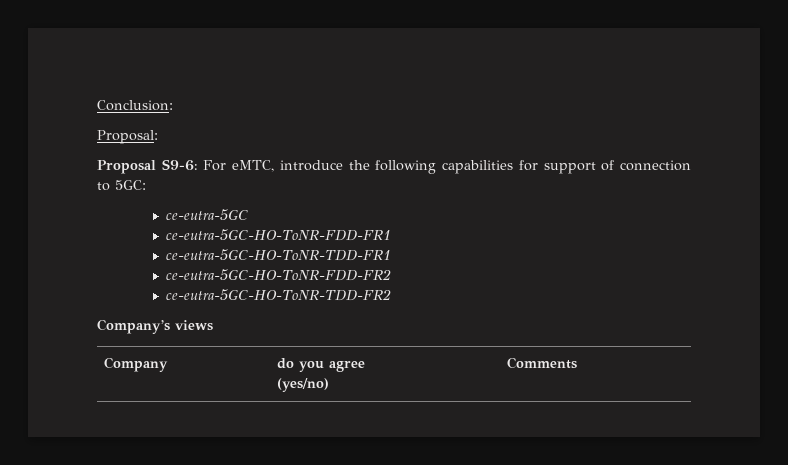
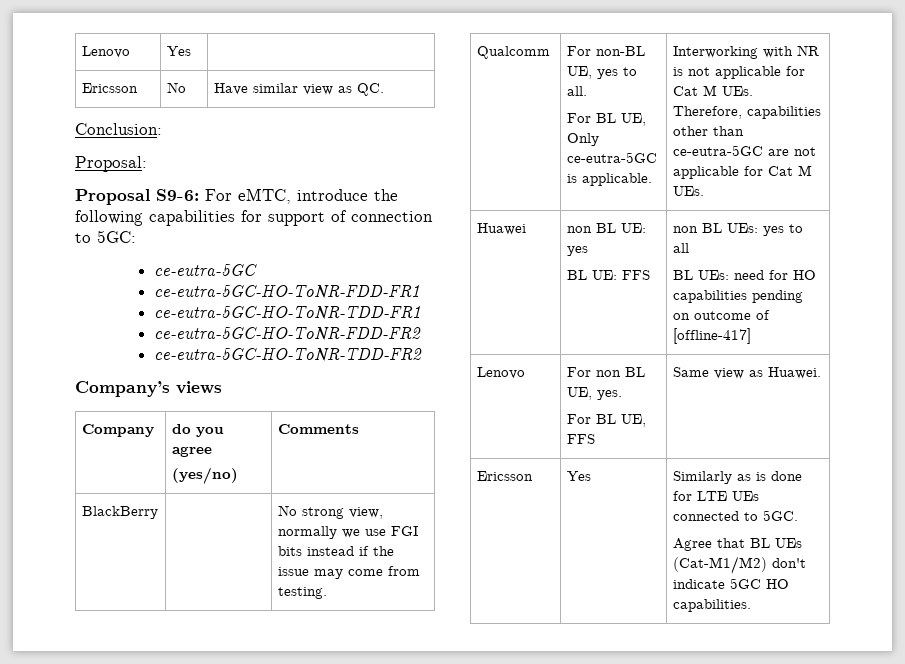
+ Lenovo | Yes |
+ Ericsson | No | Have similar view as QC.
+ BlackBerry | | No strong view, normally we use FGI bits instead if the issue may come from testing.
+ Qualcomm | For non-BL UE, yes to all.
+ For BL UE, Only ce-eutra-5GC is applicable. | Interworking with NR is not applicable for Cat M UEs. Therefore, capabilities other than ce-eutra-5GC are not applicable for Cat M UEs.
+ Huawei | non BL UE: yes
+ BL UE: FFS | non BL UEs: yes to all
+ BL UEs: need for HO capabilities pending on outcome of [offline-417]
+ Lenovo | For non BL UE, yes.
+ For BL UE, FFS | Same view as Huawei.
+ Ericsson | Yes | Similarly as is done for LTE UEs connected to 5GC.
+ Agree that BL UEs (Cat-M1/M2) don't indicate 5GC HO capabilities.

